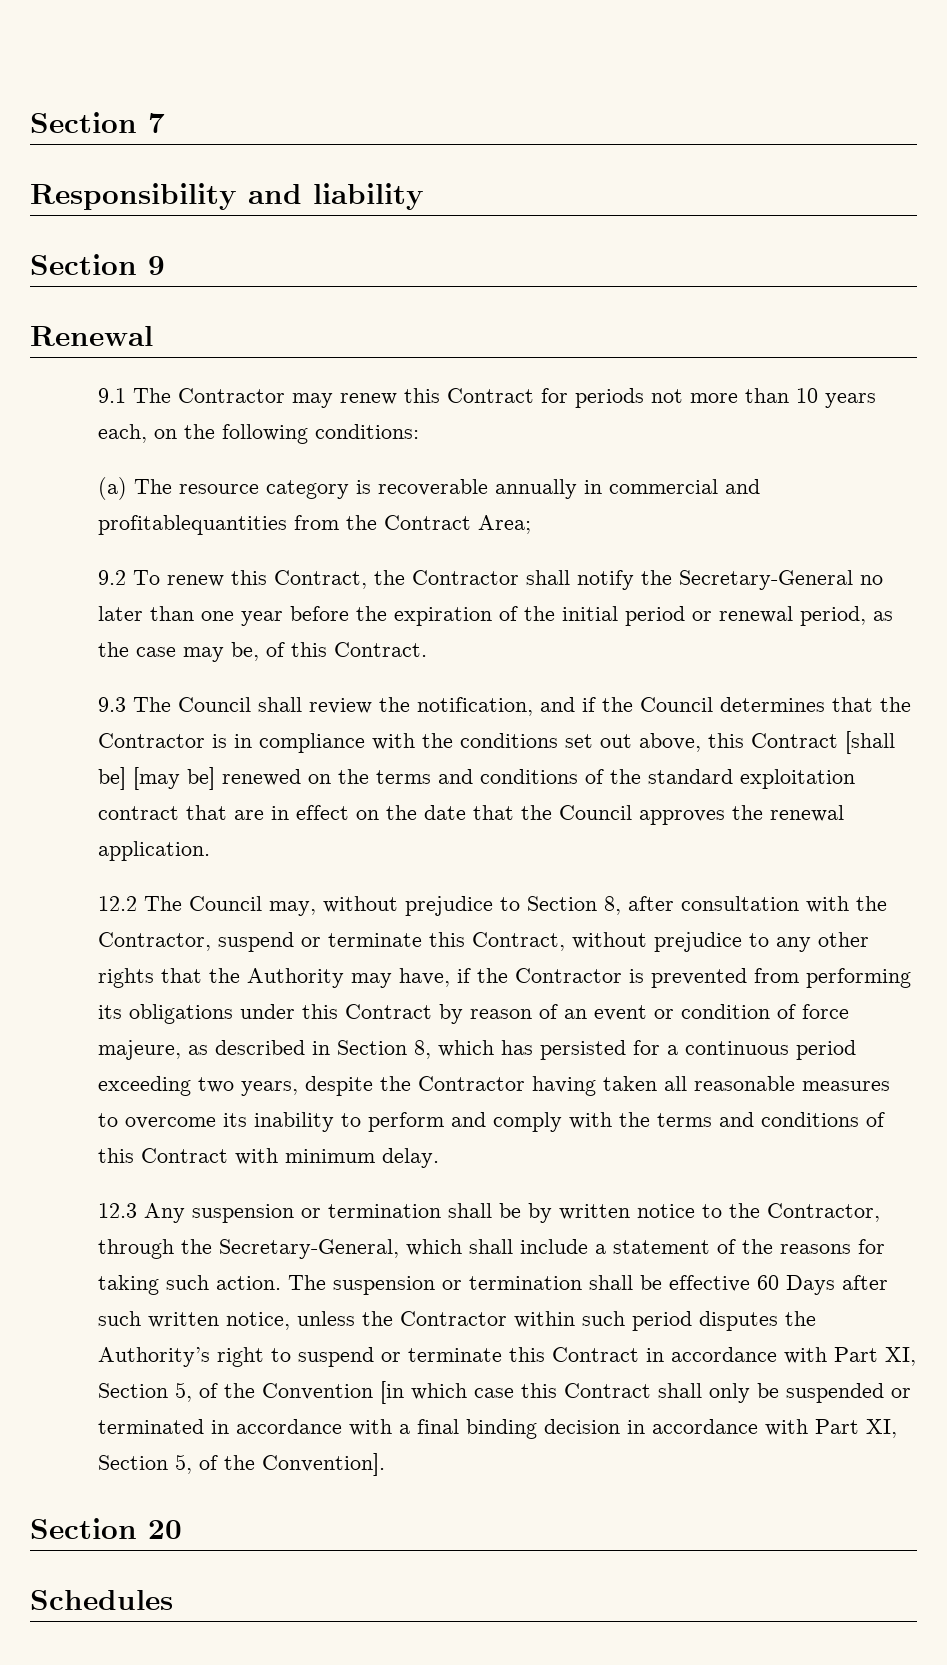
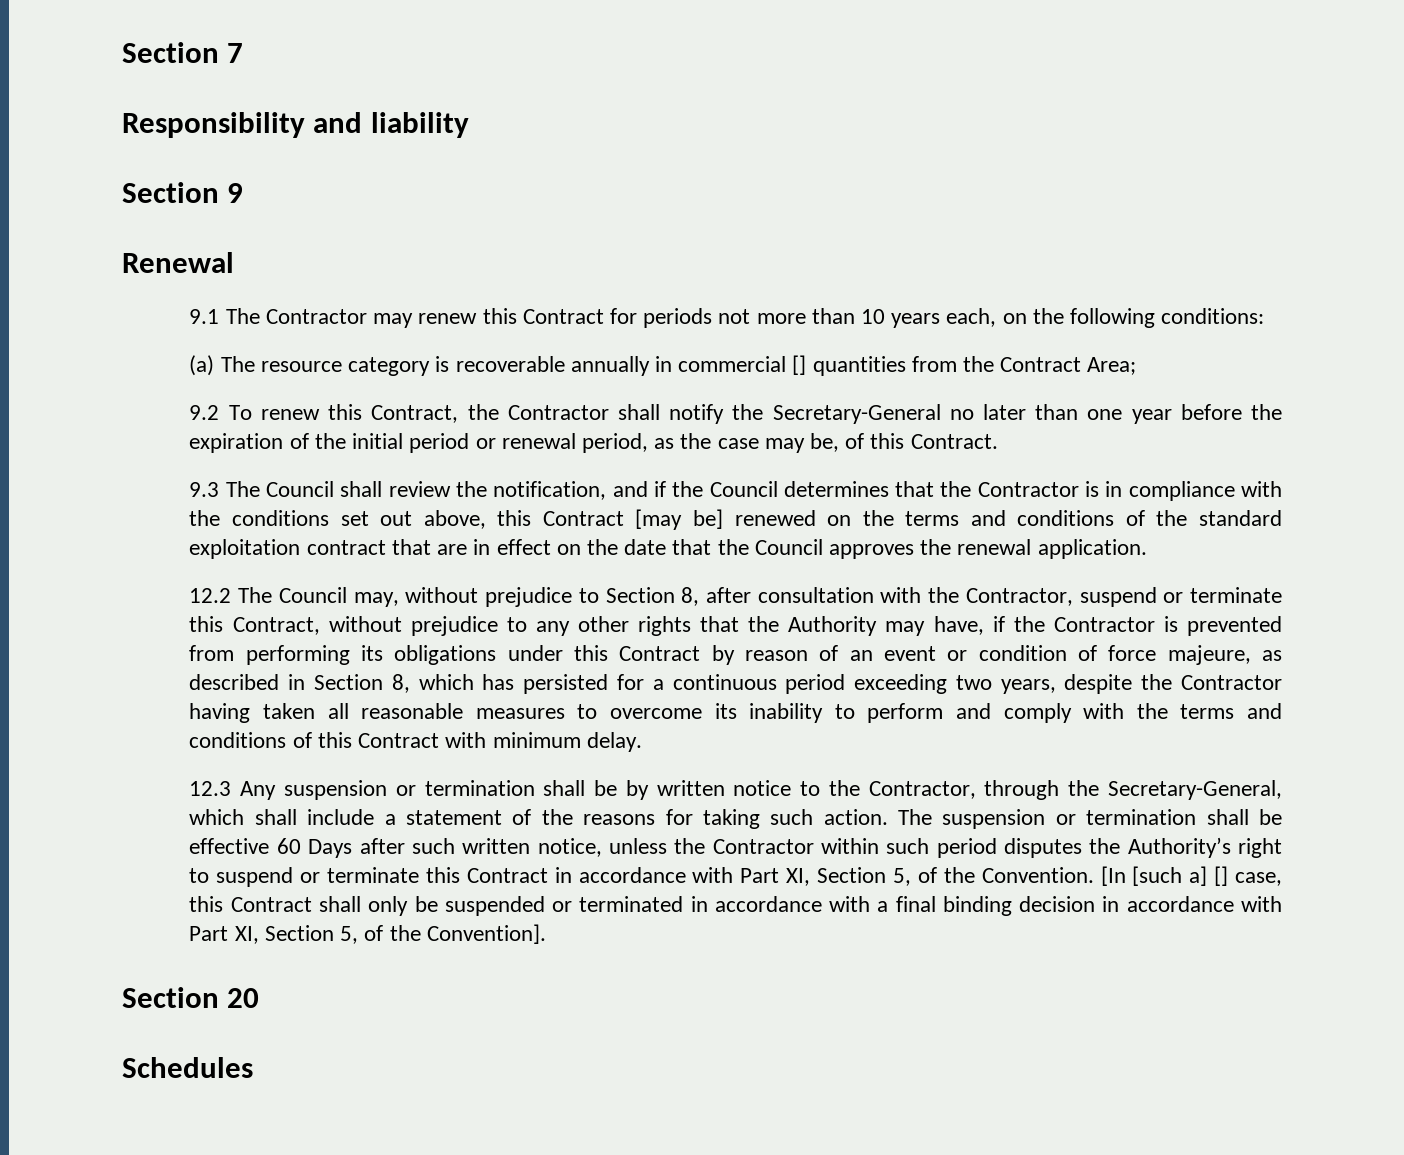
- (a) The resource category is recoverable annually in commercial and profitablequantities from the Contract Area;
+ (a) The resource category is recoverable annually in commercial [] quantities from the Contract Area;
- 9.3 The Council shall review the notification, and if the Council determines that the Contractor is in compliance with the conditions set out above, this Contract [shall be] [may be] renewed on the terms and conditions of the standard exploitation contract that are in effect on the date that the Council approves the renewal application.
+ 9.3 The Council shall review the notification, and if the Council determines that the Contractor is in compliance with the conditions set out above, this Contract [may be] renewed on the terms and conditions of the standard exploitation contract that are in effect on the date that the Council approves the renewal application.
- The suspension or termination shall be effective 60 Days after such written notice, unless the Contractor within such period disputes the Authority’s right to suspend or terminate this Contract in accordance with Part XI, Section 5, of the Convention [in which case this Contract shall only be suspended or terminated in accordance with a final binding decision in accordance with Part XI, Section 5, of the Convention].
+ The suspension or termination shall be effective 60 Days after such written notice, unless the Contractor within such period disputes the Authority’s right to suspend or terminate this Contract in accordance with Part XI, Section 5, of the Convention. [In [such a] [] case, this Contract shall only be suspended or terminated in accordance with a final binding decision in accordance with Part XI, Section 5, of the Convention].

